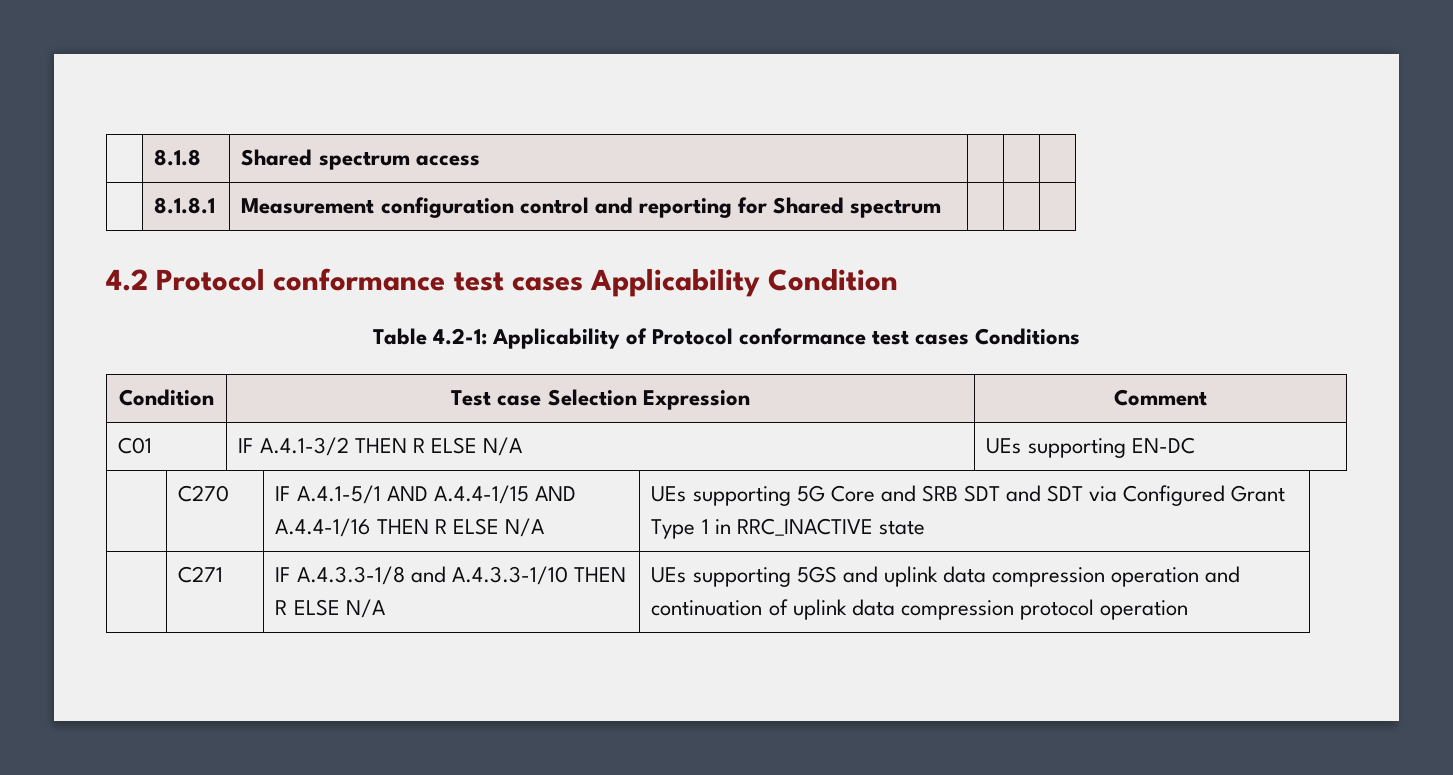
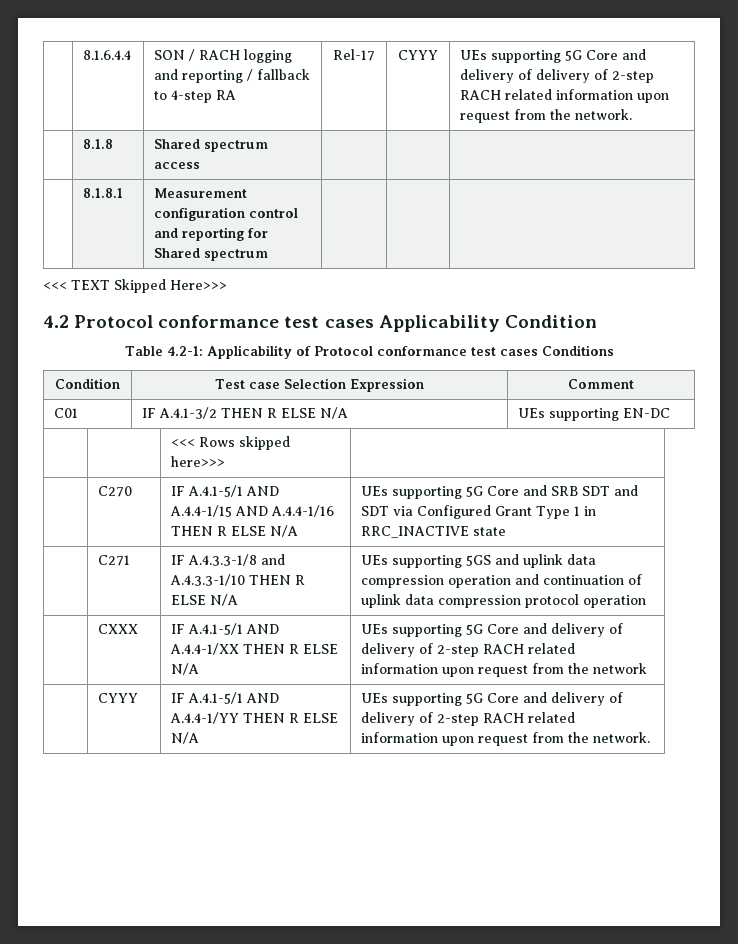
+ | 8.1.6.4.4 | SON / RACH logging and reporting / fallback to 4-step RA | Rel-17 | CYYY | UEs supporting 5G Core and delivery of delivery of 2-step RACH related information upon request from the network.
+ <<< TEXT Skipped Here>>>
+ | | <<< Rows skipped here>>> |
+ | CXXX | IF A.4.1-5/1 AND A.4.4-1/XX THEN R ELSE N/A | UEs supporting 5G Core and delivery of delivery of 2-step RACH related information upon request from the network
+ | CYYY | IF A.4.1-5/1 AND A.4.4-1/YY THEN R ELSE N/A | UEs supporting 5G Core and delivery of delivery of 2-step RACH related information upon request from the network.

